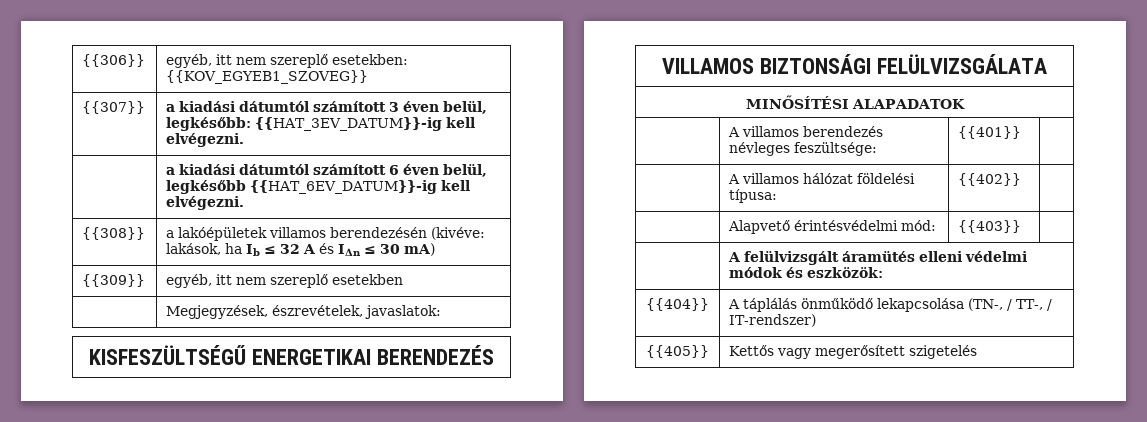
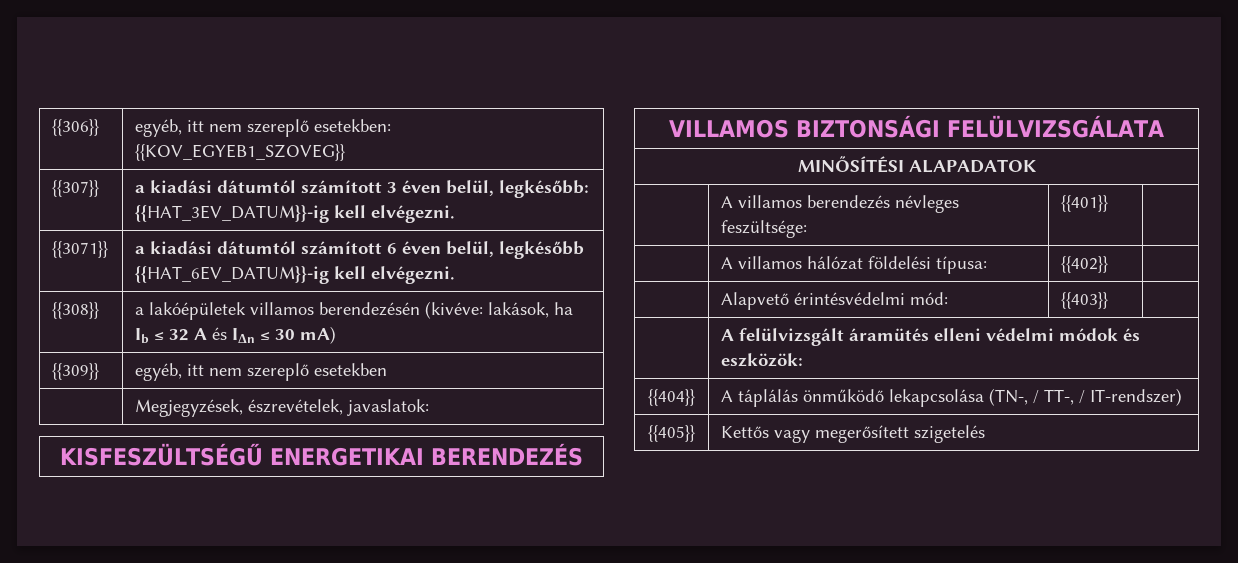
- | a kiadási dátumtól számított 6 éven belül, legkésőbb {{HAT_6EV_DATUM}}-ig kell elvégezni.
+ {{3071}} | a kiadási dátumtól számított 6 éven belül, legkésőbb {{HAT_6EV_DATUM}}-ig kell elvégezni.

